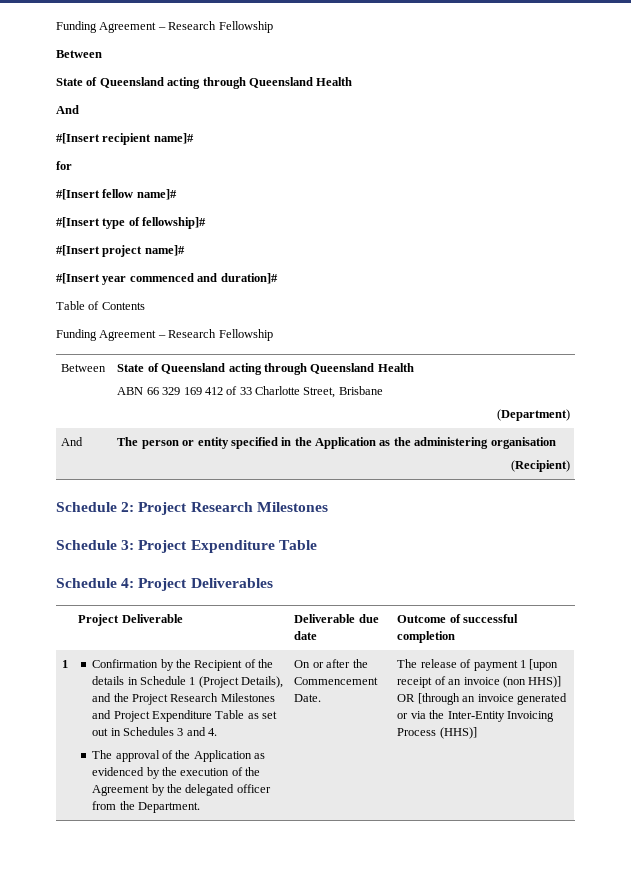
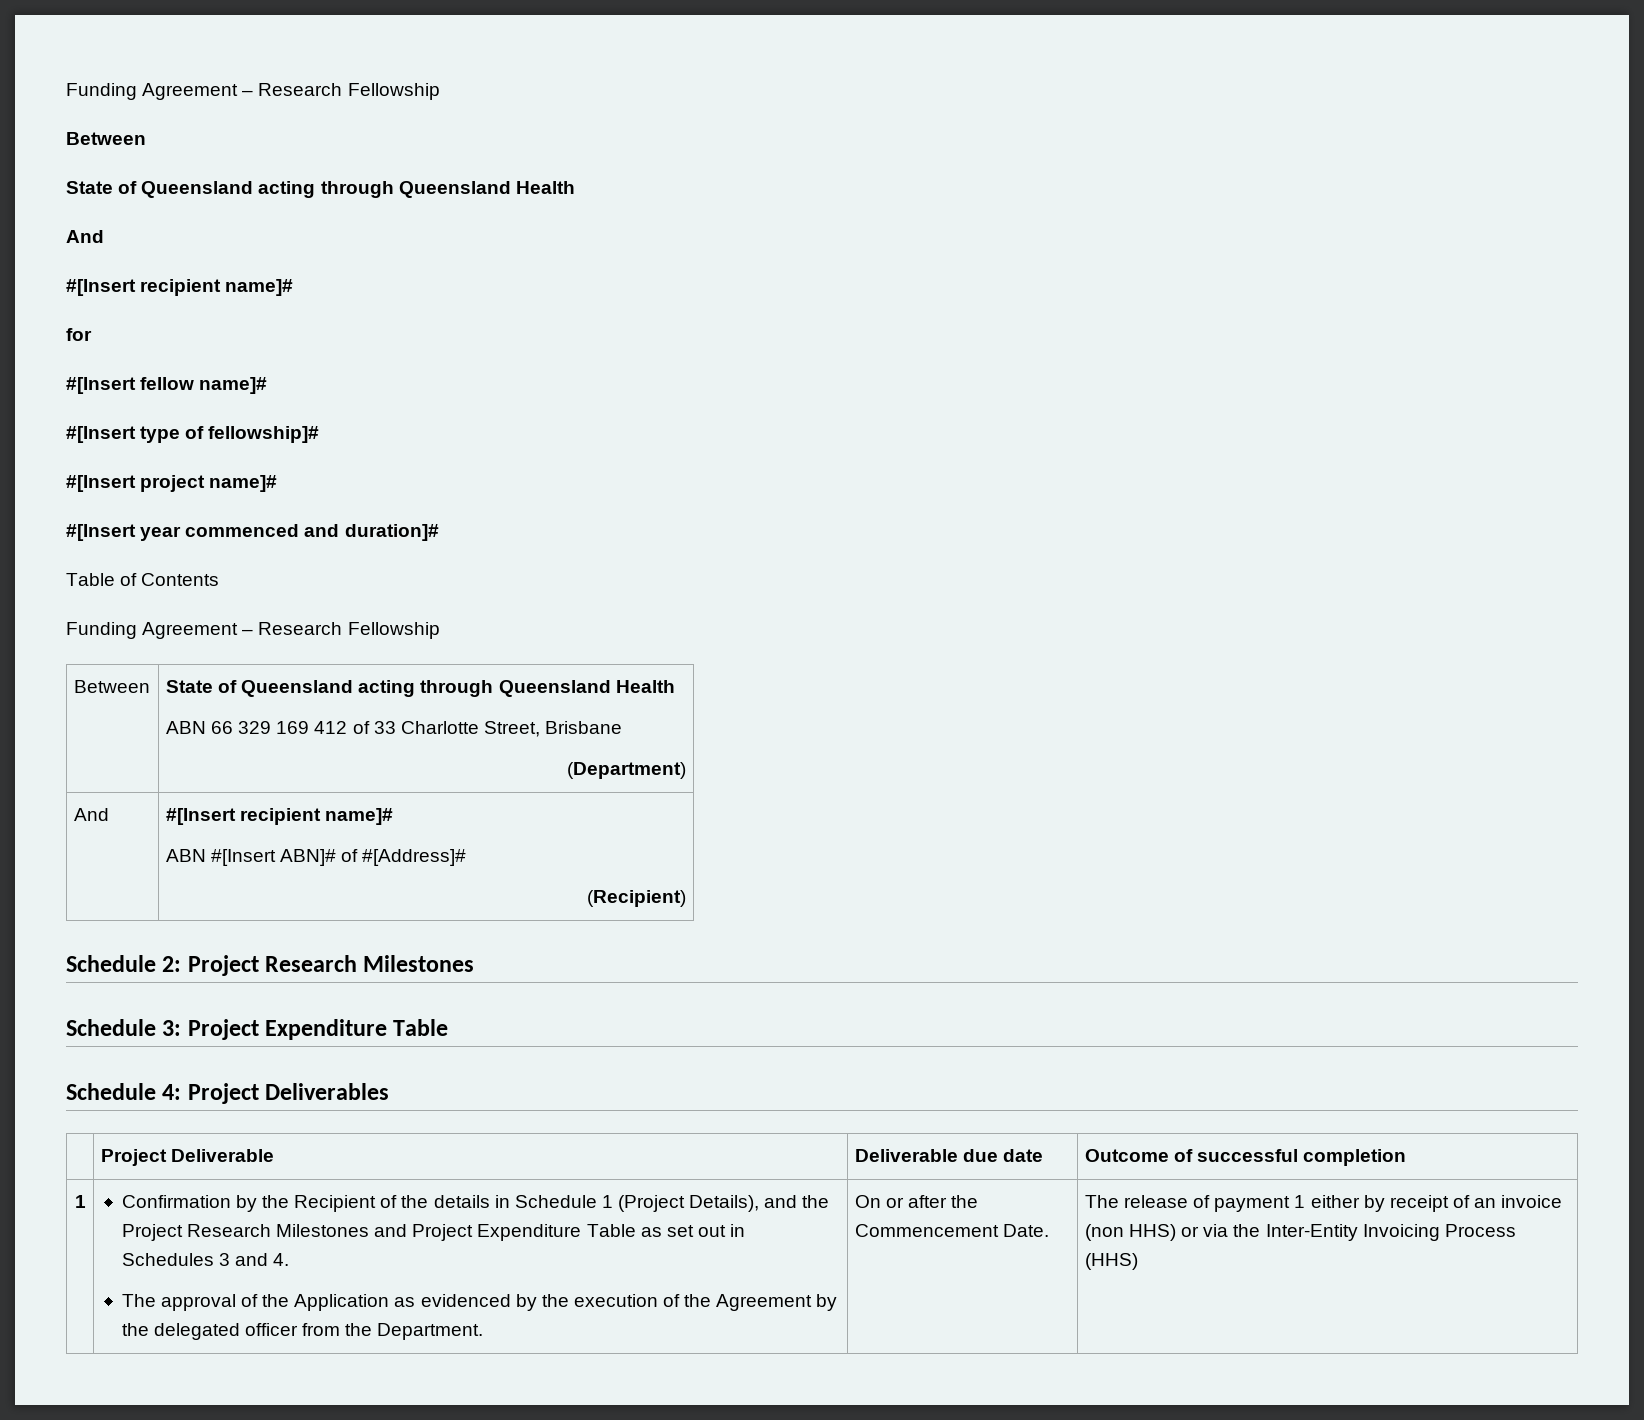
- And | The person or entity specified in the Application as the administering organisation
+ And | #[Insert recipient name]#
+ ABN #[Insert ABN]# of #[Address]#
- The release of payment 1 [upon receipt of an invoice (non HHS)] OR [through an invoice generated or via the Inter-Entity Invoicing Process (HHS)]
+ The release of payment 1 either by receipt of an invoice (non HHS) or via the Inter-Entity Invoicing Process (HHS)

